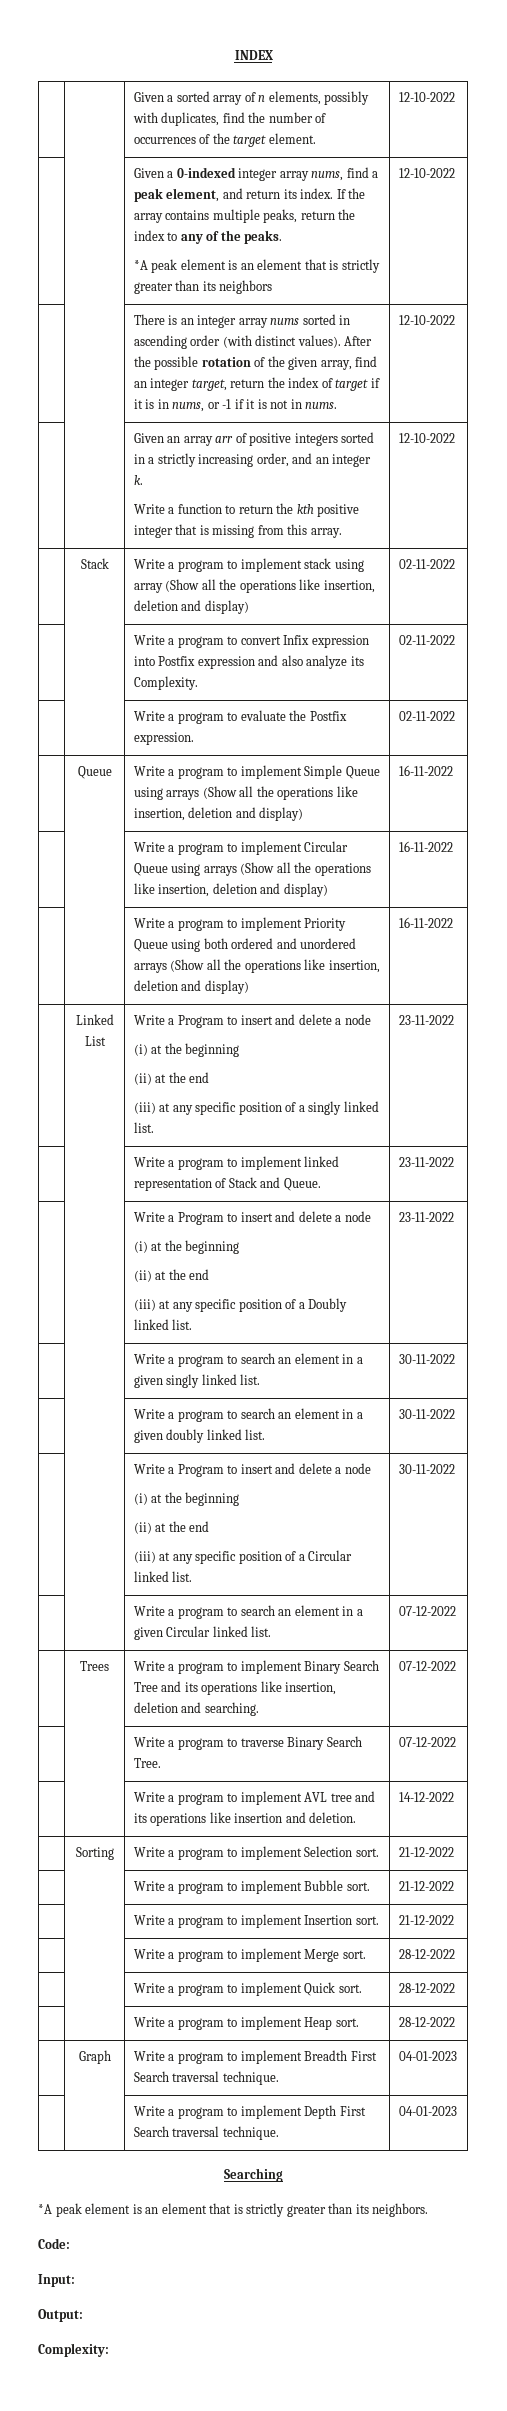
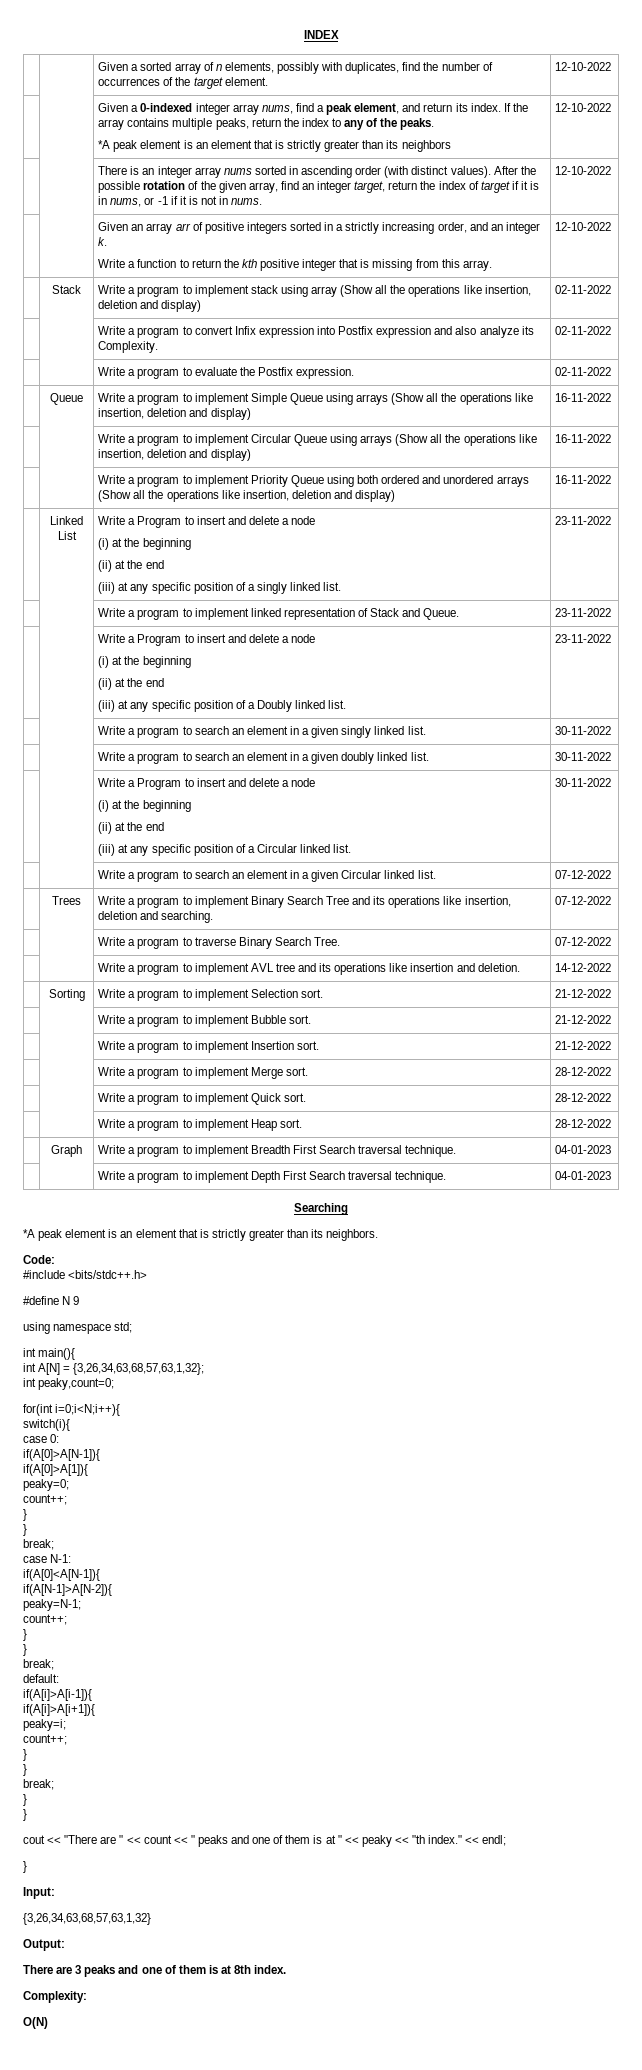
+ #include <bits/stdc++.h>
+ #define N 9
+ using namespace std;
+ int main(){
+ int A[N] = {3,26,34,63,68,57,63,1,32};
+ int peaky,count=0;
+ for(int i=0;i<N;i++){
+ switch(i){
+ case 0:
+ if(A[0]>A[N-1]){
+ if(A[0]>A[1]){
+ peaky=0;
+ count++;
+ }
+ }
+ break;
+ case N-1:
+ if(A[0]<A[N-1]){
+ if(A[N-1]>A[N-2]){
+ peaky=N-1;
+ count++;
+ }
+ }
+ break;
+ default:
+ if(A[i]>A[i-1]){
+ if(A[i]>A[i+1]){
+ peaky=i;
+ count++;
+ }
+ }
+ break;
+ }
+ }
+ cout << "There are " << count << " peaks and one of them is at " << peaky << "th index." << endl;
+ }
+ {3,26,34,63,68,57,63,1,32}
+ There are 3 peaks and one of them is at 8th index.
+ O(N)

